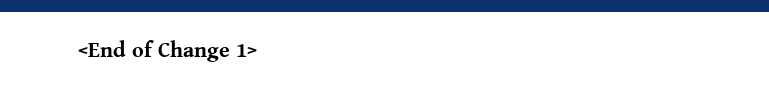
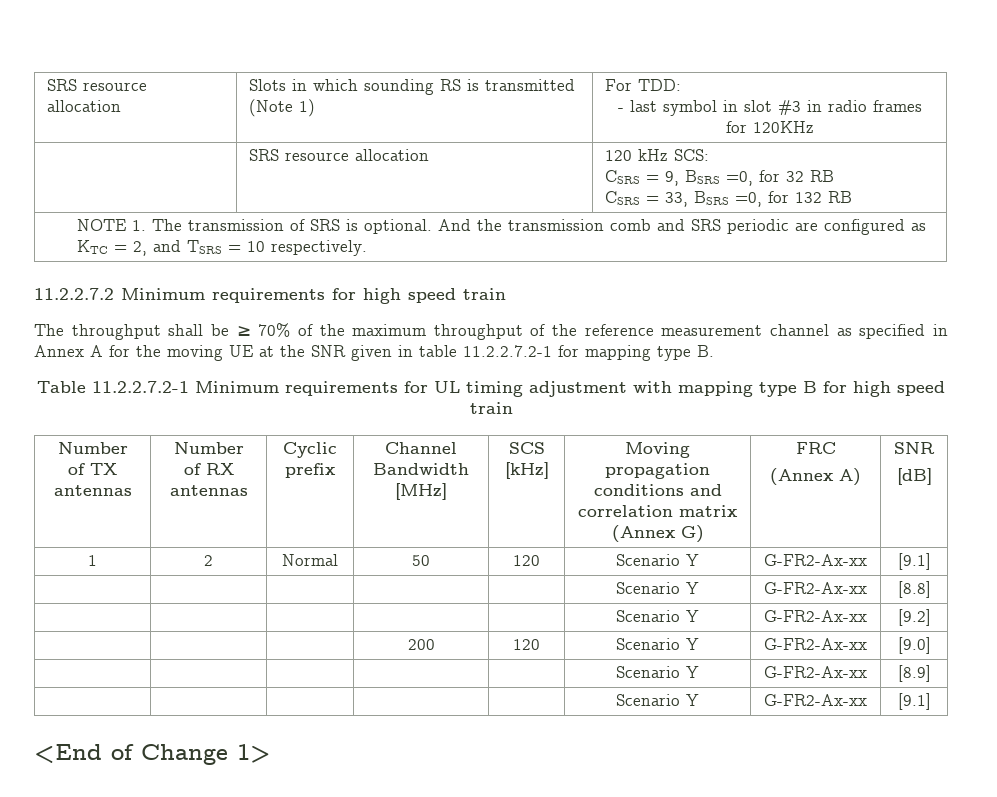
+ SRS resource allocation | Slots in which sounding RS is transmitted (Note 1) | For TDD:
+ - last symbol in slot #3 in radio frames for 120KHz
+ | SRS resource allocation | 120 kHz SCS:
+ CSRS = 9, BSRS =0, for 32 RB
+ CSRS = 33, BSRS =0, for 132 RB
+ NOTE 1. The transmission of SRS is optional. And the transmission comb and SRS periodic are configured as KTC = 2, and TSRS = 10 respectively.
+ 11.2.2.7.2 Minimum requirements for high speed train
+ The throughput shall be ≥ 70% of the maximum throughput of the reference measurement channel as specified in Annex A for the moving UE at the SNR given in table 11.2.2.7.2-1 for mapping type B.
+ Table 11.2.2.7.2-1 Minimum requirements for UL timing adjustment with mapping type B for high speed train
+ Number of TX antennas | Number of RX antennas | Cyclic prefix | Channel Bandwidth [MHz] | SCS [kHz] | Moving propagation conditions and correlation matrix (Annex G) | FRC
+ (Annex A) | SNR
+ [dB]
+ 1 | 2 | Normal | 50 | 120 | Scenario Y | G-FR2-Ax-xx | [9.1]
+ | | | | | Scenario Y | G-FR2-Ax-xx | [8.8]
+ | | | | | Scenario Y | G-FR2-Ax-xx | [9.2]
+ | | | 200 | 120 | Scenario Y | G-FR2-Ax-xx | [9.0]
+ | | | | | Scenario Y | G-FR2-Ax-xx | [8.9]
+ | | | | | Scenario Y | G-FR2-Ax-xx | [9.1]

